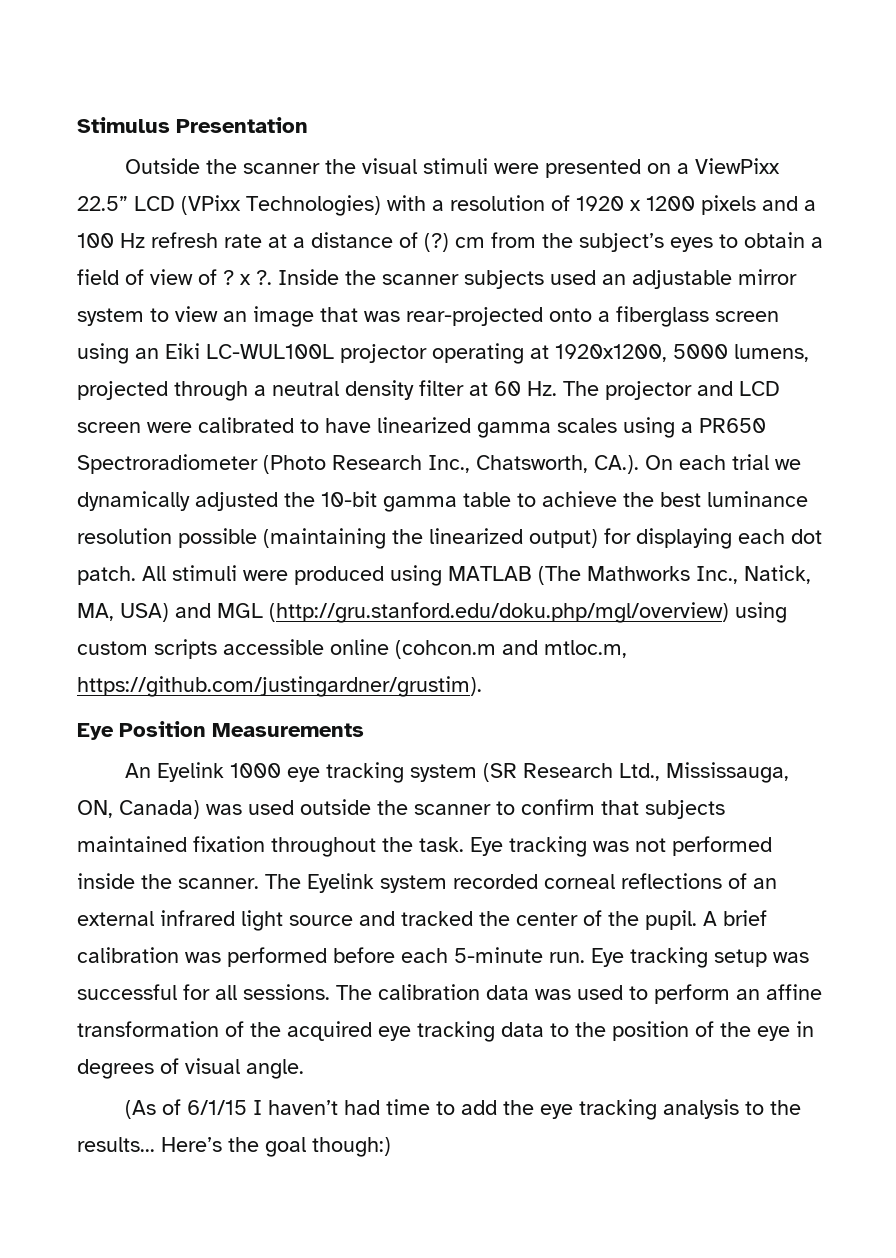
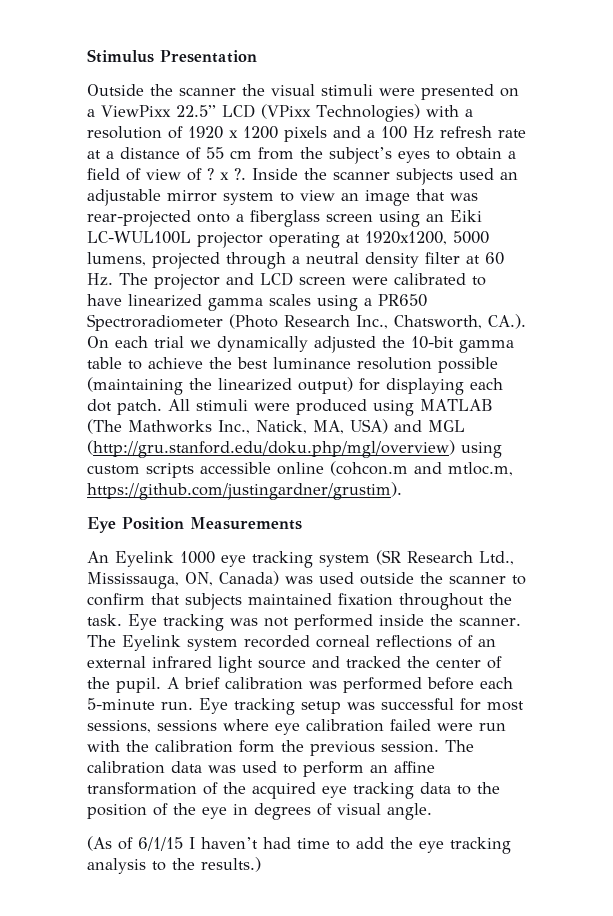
- Outside the scanner the visual stimuli were presented on a ViewPixx 22.5” LCD (VPixx Technologies) with a resolution of 1920 x 1200 pixels and a 100 Hz refresh rate at a distance of (?) cm from the subject’s eyes to obtain a field of view of ? x ?.
+ Outside the scanner the visual stimuli were presented on a ViewPixx 22.5” LCD (VPixx Technologies) with a resolution of 1920 x 1200 pixels and a 100 Hz refresh rate at a distance of 55 cm from the subject’s eyes to obtain a field of view of ? x ?.
- Eye tracking setup was successful for all sessions.
+ Eye tracking setup was successful for most sessions, sessions where eye calibration failed were run with the calibration form the previous session.
- (As of 6/1/15 I haven’t had time to add the eye tracking analysis to the results... Here’s the goal though:)
+ (As of 6/1/15 I haven’t had time to add the eye tracking analysis to the results.)

